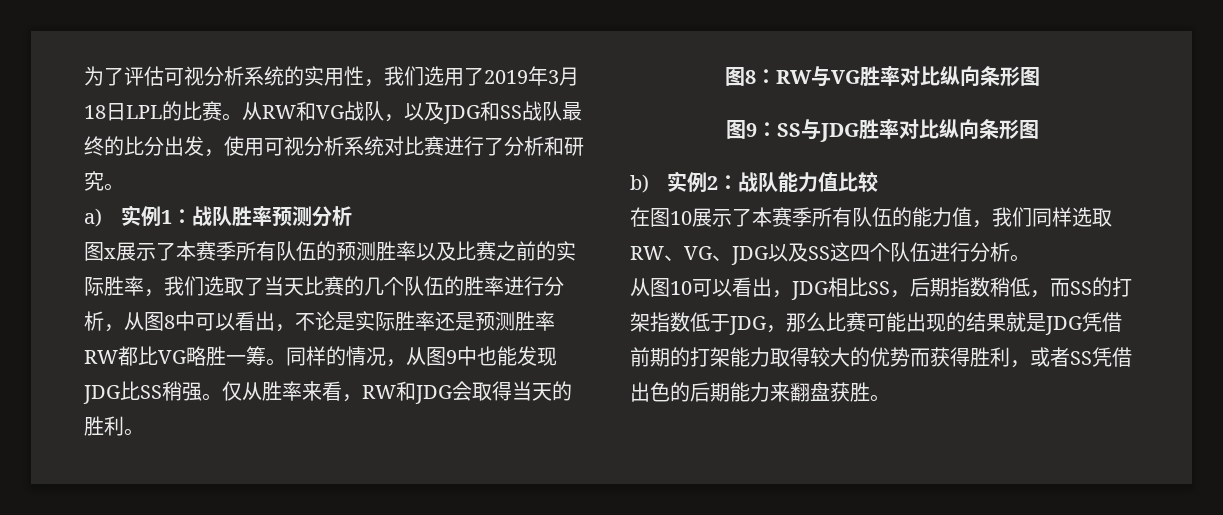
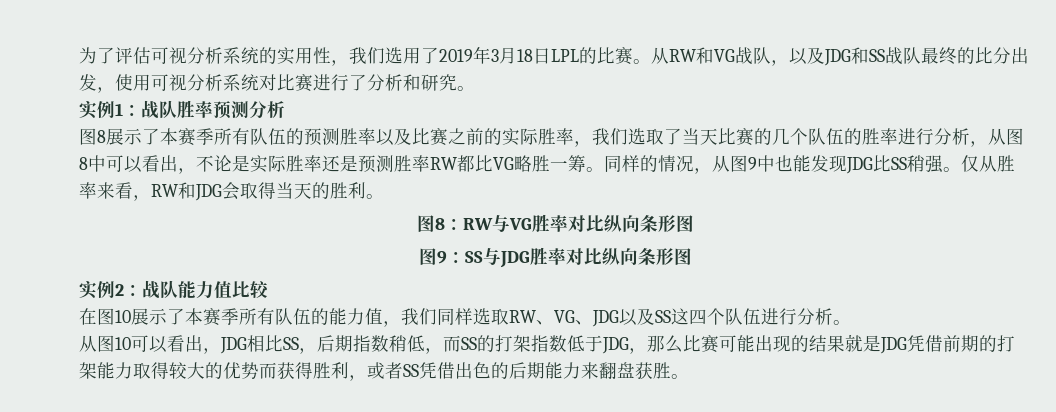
- a)实例1：战队胜率预测分析
+ 实例1：战队胜率预测分析
- 图x展示了本赛季所有队伍的预测胜率以及比赛之前的实际胜率，我们选取了当天比赛的几个队伍的胜率进行分析，从图8中可以看出，不论是实际胜率还是预测胜率RW都比VG略胜一筹。
+ 图8展示了本赛季所有队伍的预测胜率以及比赛之前的实际胜率，我们选取了当天比赛的几个队伍的胜率进行分析，从图8中可以看出，不论是实际胜率还是预测胜率RW都比VG略胜一筹。
- b)实例2：战队能力值比较
+ 实例2：战队能力值比较

